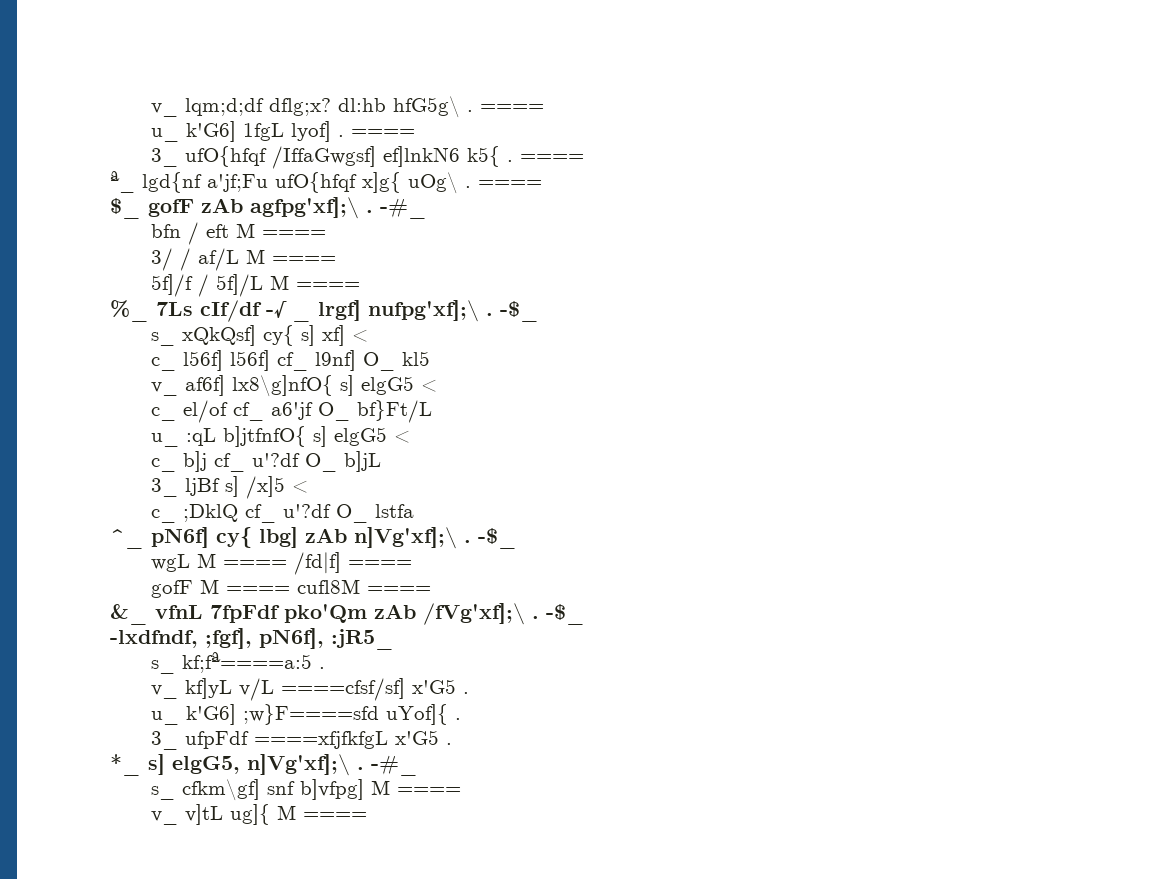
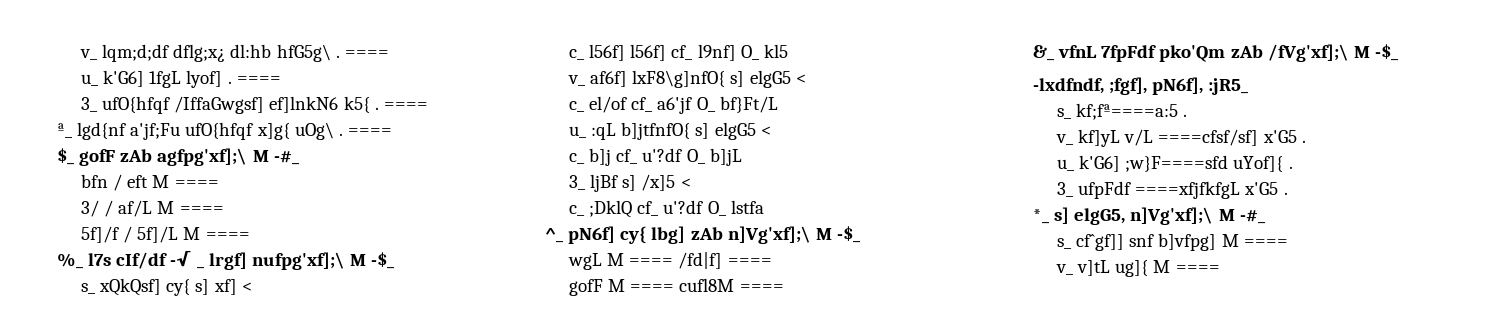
- v_ lqm;d;df dflg;x? dl:hb hfG5g\ .
+ v_ lqm;d;df dflg;x¿ dl:hb hfG5g\ .
- $_ gofF zAb agfpg'xf];\ . -#_
+ $_ gofF zAb agfpg'xf];\ M -#_
- %_ 7Ls cIf/df -√ _ lrgf] nufpg'xf];\ . -$_
+ %_ l7s cIf/df -√ _ lrgf] nufpg'xf];\ M -$_
- v_ af6f] lx8\g]nfO{ s] elgG5 <
+ v_ af6f] lxF8\g]nfO{ s] elgG5 <
- ^_ pN6f] cy{ lbg] zAb n]Vg'xf];\ . -$_
+ ^_ pN6f] cy{ lbg] zAb n]Vg'xf];\ M -$_
- &_ vfnL 7fpFdf pko'Qm zAb /fVg'xf];\ . -$_
+ &_ vfnL 7fpFdf pko'Qm zAb /fVg'xf];\ M -$_
- *_ s] elgG5, n]Vg'xf];\ . -#_
+ *_ s] elgG5, n]Vg'xf];\ M -#_
- s_ cfkm\gf] snf b]vfpg] M ====
+ s_ cfˆgf]] snf b]vfpg] M ====

